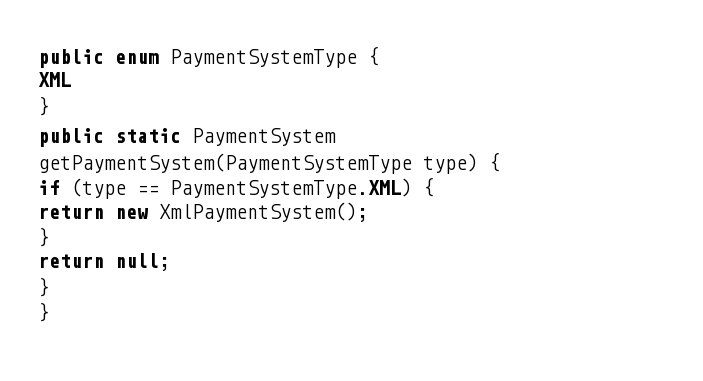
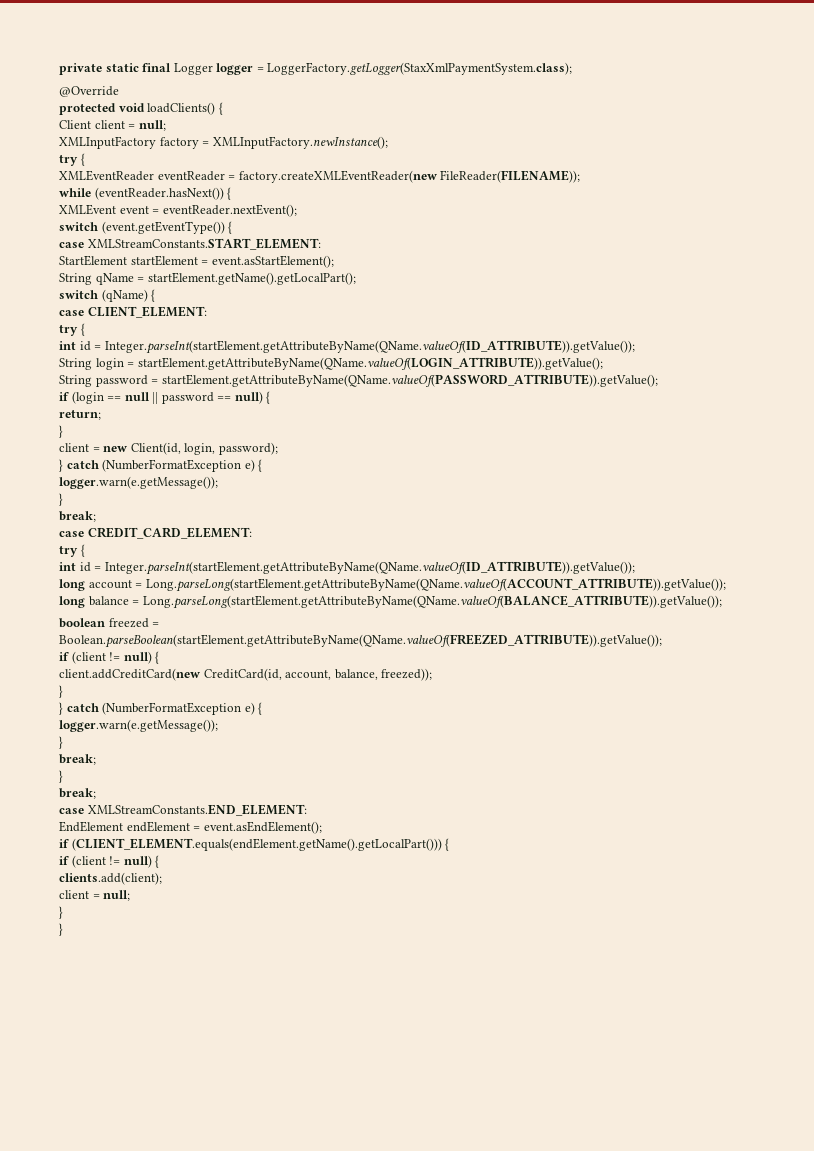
- public enum PaymentSystemType {
- XML
+ private static final Logger logger = LoggerFactory.getLogger(StaxXmlPaymentSystem.class);
+ @Override
+ protected void loadClients() {
+ Client client = null;
+ XMLInputFactory factory = XMLInputFactory.newInstance();
+ try {
+ XMLEventReader eventReader = factory.createXMLEventReader(new FileReader(FILENAME));
+ while (eventReader.hasNext()) {
+ XMLEvent event = eventReader.nextEvent();
+ switch (event.getEventType()) {
+ case XMLStreamConstants.START_ELEMENT:
+ StartElement startElement = event.asStartElement();
+ String qName = startElement.getName().getLocalPart();
+ switch (qName) {
+ case CLIENT_ELEMENT:
+ try {
+ int id = Integer.parseInt(startElement.getAttributeByName(QName.valueOf(ID_ATTRIBUTE)).getValue());
+ String login = startElement.getAttributeByName(QName.valueOf(LOGIN_ATTRIBUTE)).getValue();
+ String password = startElement.getAttributeByName(QName.valueOf(PASSWORD_ATTRIBUTE)).getValue();
+ if (login == null || password == null) {
+ return;
  }
- public static PaymentSystem getPaymentSystem(PaymentSystemType type) {
- if (type == PaymentSystemType.XML) {
- return new XmlPaymentSystem();
+ client = new Client(id, login, password);
+ } catch (NumberFormatException e) {
+ logger.warn(e.getMessage());
  }
- return null;
+ break;
+ case CREDIT_CARD_ELEMENT:
+ try {
+ int id = Integer.parseInt(startElement.getAttributeByName(QName.valueOf(ID_ATTRIBUTE)).getValue());
+ long account = Long.parseLong(startElement.getAttributeByName(QName.valueOf(ACCOUNT_ATTRIBUTE)).getValue());
+ long balance = Long.parseLong(startElement.getAttributeByName(QName.valueOf(BALANCE_ATTRIBUTE)).getValue());
+ boolean freezed = Boolean.parseBoolean(startElement.getAttributeByName(QName.valueOf(FREEZED_ATTRIBUTE)).getValue());
+ if (client != null) {
+ client.addCreditCard(new CreditCard(id, account, balance, freezed));
+ }
+ } catch (NumberFormatException e) {
+ logger.warn(e.getMessage());
+ }
+ break;
+ }
+ break;
+ case XMLStreamConstants.END_ELEMENT:
+ EndElement endElement = event.asEndElement();
+ if (CLIENT_ELEMENT.equals(endElement.getName().getLocalPart())) {
+ if (client != null) {
+ clients.add(client);
+ client = null;

